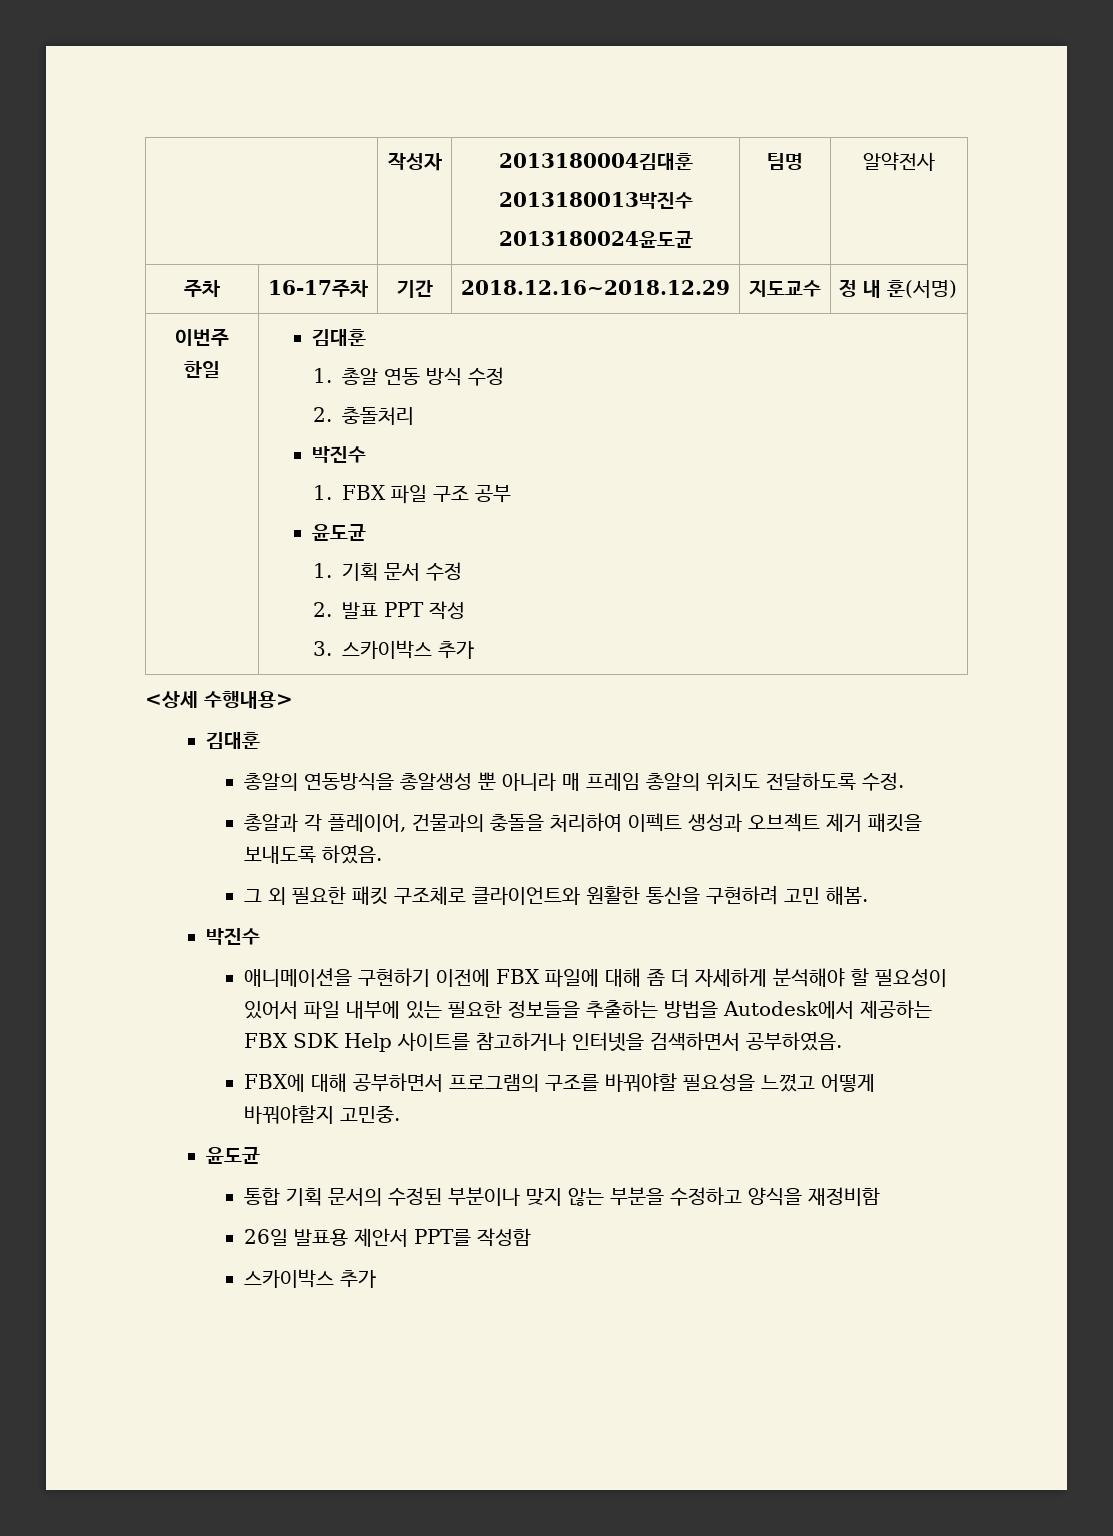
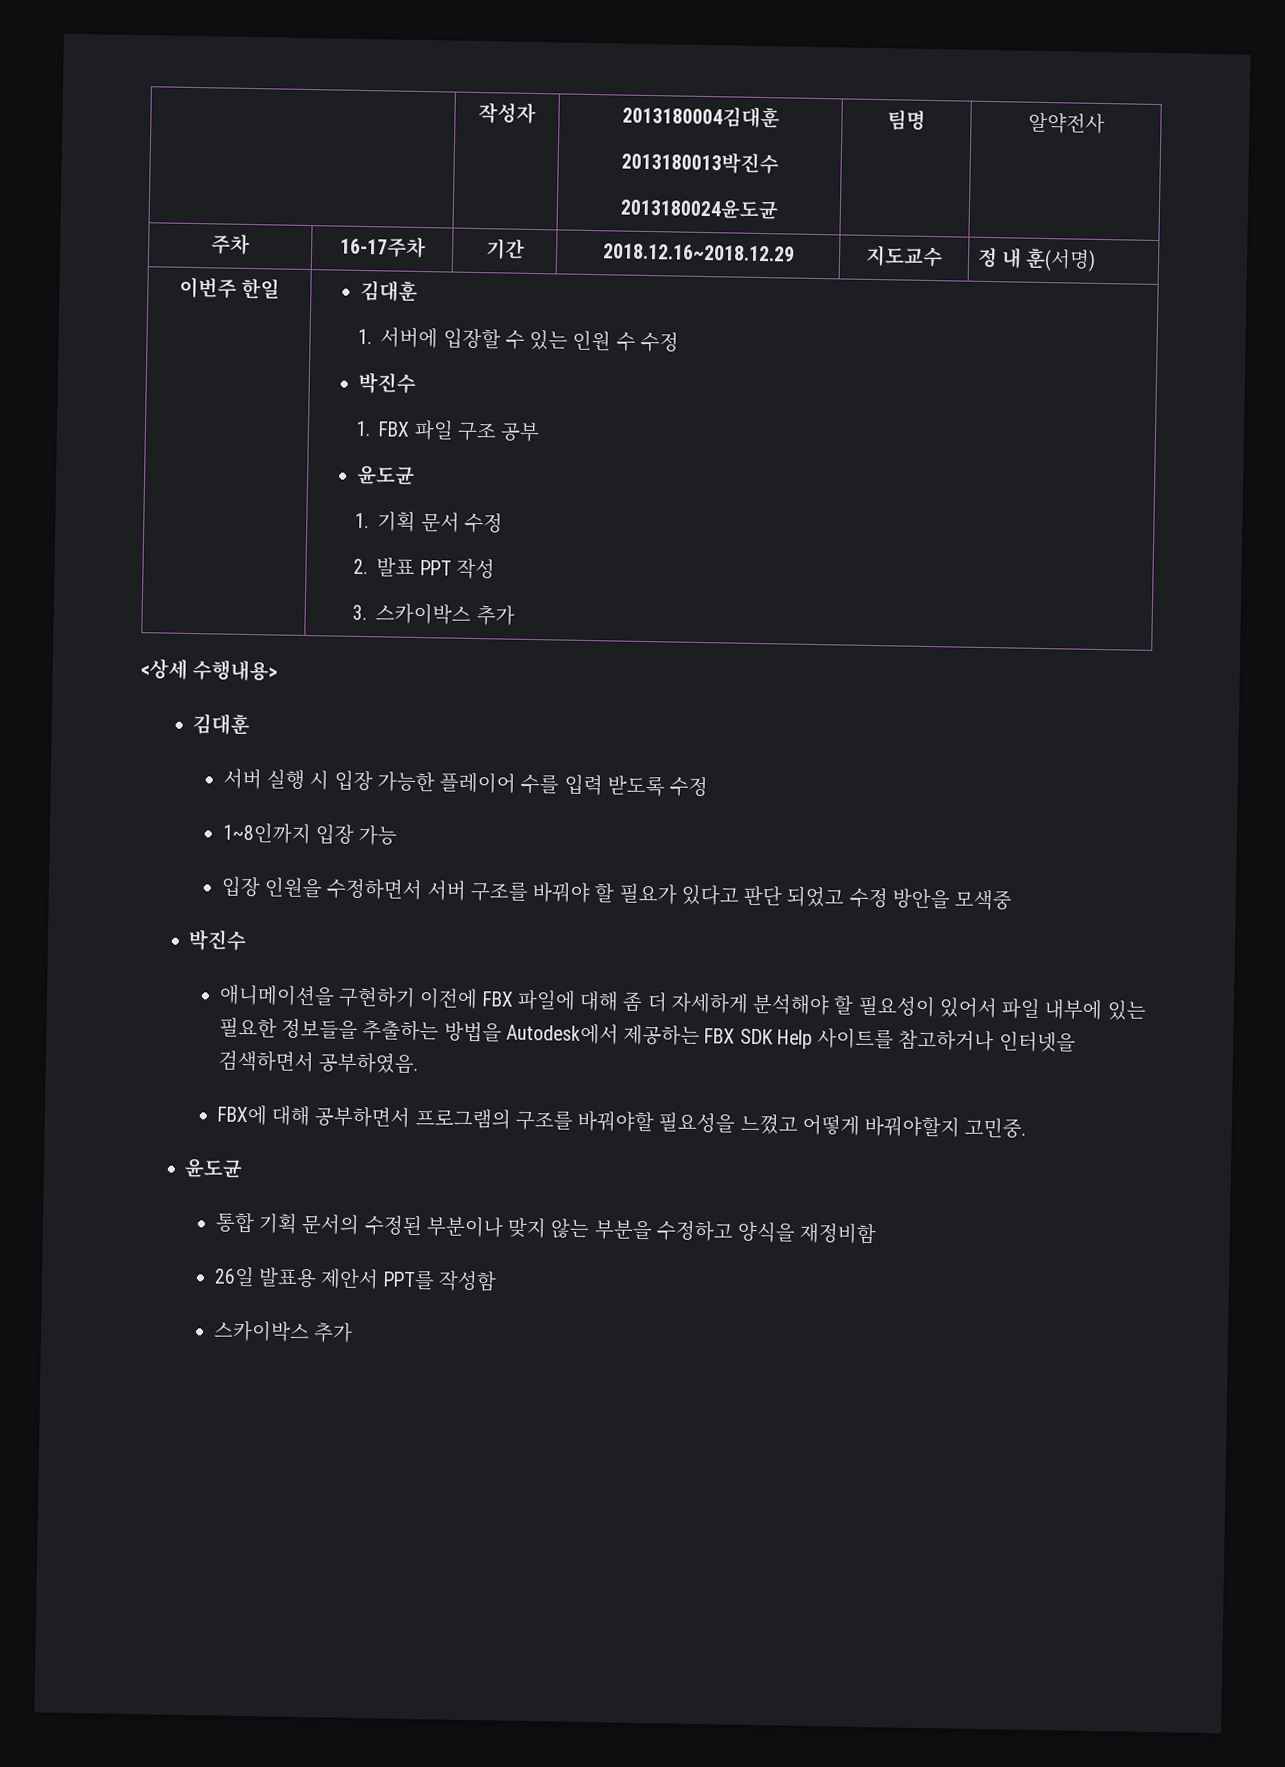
  이번주 한일 | 김대훈
- 1. 총알 연동 방식 수정
- 2. 충돌처리
+ 1. 서버에 입장할 수 있는 인원 수 수정
- 총알의 연동방식을 총알생성 뿐 아니라 매 프레임 총알의 위치도 전달하도록 수정.
- 총알과 각 플레이어, 건물과의 충돌을 처리하여 이펙트 생성과 오브젝트 제거 패킷을 보내도록 하였음.
- 그 외 필요한 패킷 구조체로 클라이언트와 원활한 통신을 구현하려 고민 해봄.
+ 서버 실행 시 입장 가능한 플레이어 수를 입력 받도록 수정
+ 1~8인까지 입장 가능
+ 입장 인원을 수정하면서 서버 구조를 바꿔야 할 필요가 있다고 판단 되었고 수정 방안을 모색중

